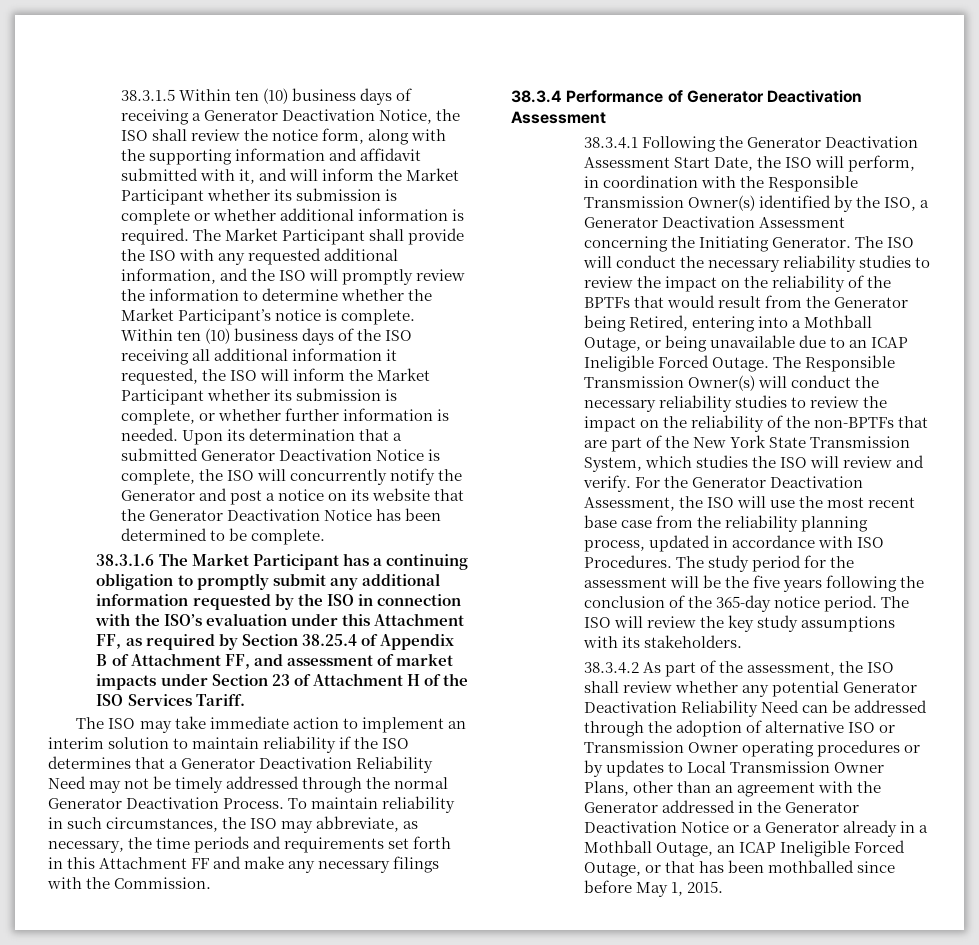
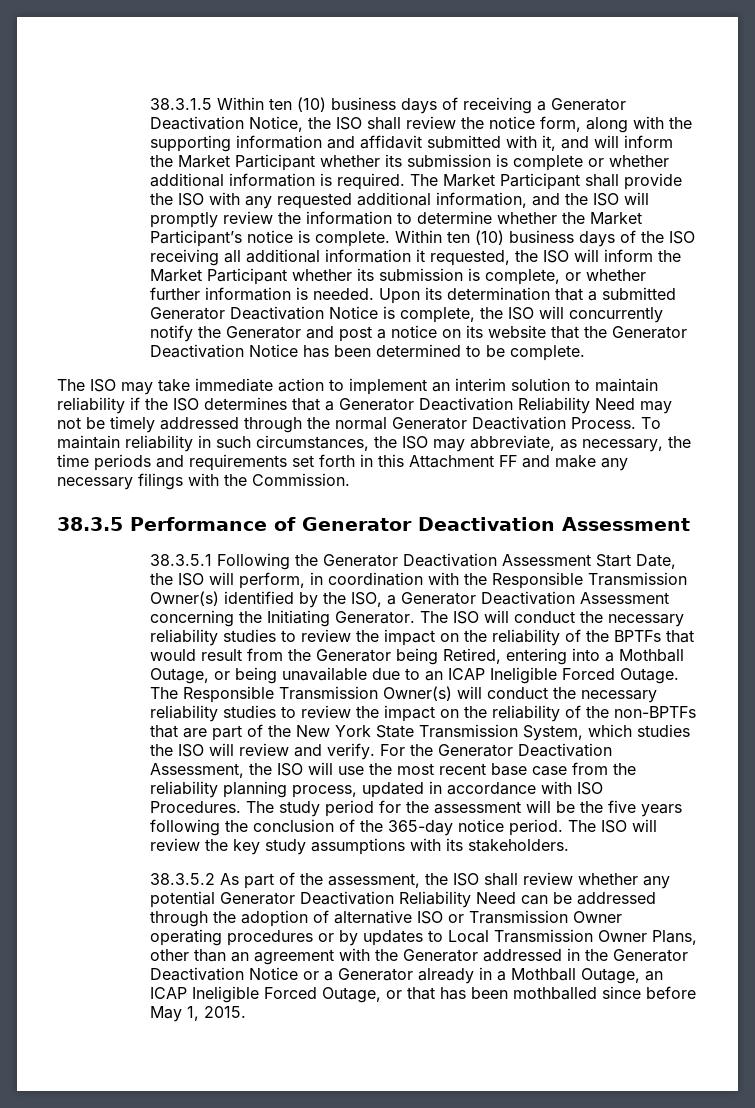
- 38.3.1.6 The Market Participant has a continuing obligation to promptly submit any additional information requested by the ISO in connection with the ISO’s evaluation under this Attachment FF, as required by Section 38.25.4 of Appendix B of Attachment FF, and assessment of market impacts under Section 23 of Attachment H of the ISO Services Tariff.
- 38.3.4 Performance of Generator Deactivation Assessment
+ 38.3.5 Performance of Generator Deactivation Assessment
- 38.3.4.1 Following the Generator Deactivation Assessment Start Date, the ISO will perform, in coordination with the Responsible Transmission Owner(s) identified by the ISO, a Generator Deactivation Assessment concerning the Initiating Generator.
+ 38.3.5.1 Following the Generator Deactivation Assessment Start Date, the ISO will perform, in coordination with the Responsible Transmission Owner(s) identified by the ISO, a Generator Deactivation Assessment concerning the Initiating Generator.
- 38.3.4.2 As part of the assessment, the ISO shall review whether any potential Generator Deactivation Reliability Need can be addressed through the adoption of alternative ISO or Transmission Owner operating procedures or by updates to Local Transmission Owner Plans, other than an agreement with the Generator addressed in the Generator Deactivation Notice or a Generator already in a Mothball Outage, an ICAP Ineligible Forced Outage, or that has been mothballed since before May 1, 2015.
+ 38.3.5.2 As part of the assessment, the ISO shall review whether any potential Generator Deactivation Reliability Need can be addressed through the adoption of alternative ISO or Transmission Owner operating procedures or by updates to Local Transmission Owner Plans, other than an agreement with the Generator addressed in the Generator Deactivation Notice or a Generator already in a Mothball Outage, an ICAP Ineligible Forced Outage, or that has been mothballed since before May 1, 2015.

